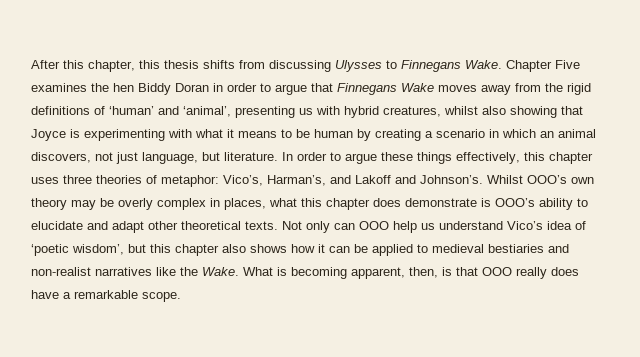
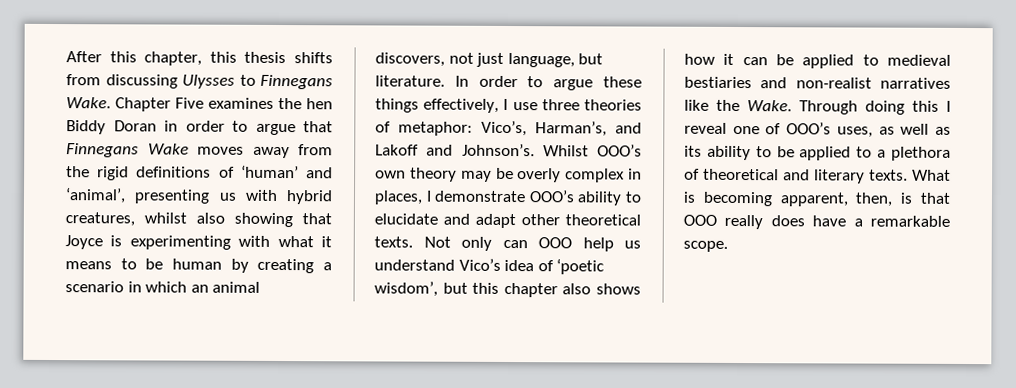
- In order to argue these things effectively, this chapter uses three theories of metaphor: Vico’s, Harman’s, and Lakoff and Johnson’s.
+ In order to argue these things effectively, I use three theories of metaphor: Vico’s, Harman’s, and Lakoff and Johnson’s.
- Whilst OOO’s own theory may be overly complex in places, what this chapter does demonstrate is OOO’s ability to elucidate and adapt other theoretical texts.
+ Whilst OOO’s own theory may be overly complex in places, I demonstrate OOO’s ability to elucidate and adapt other theoretical texts.
+ Through doing this I reveal one of OOO’s uses, as well as its ability to be applied to a plethora of theoretical and literary texts.

